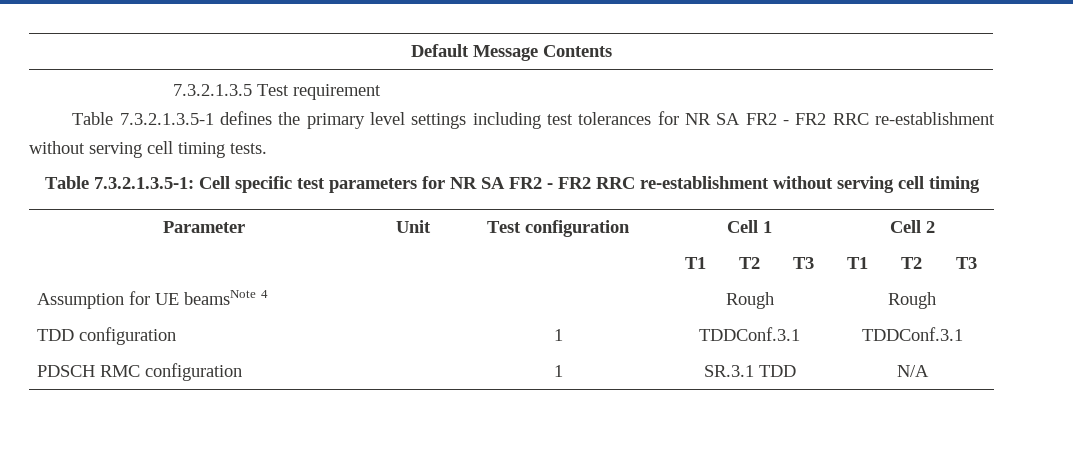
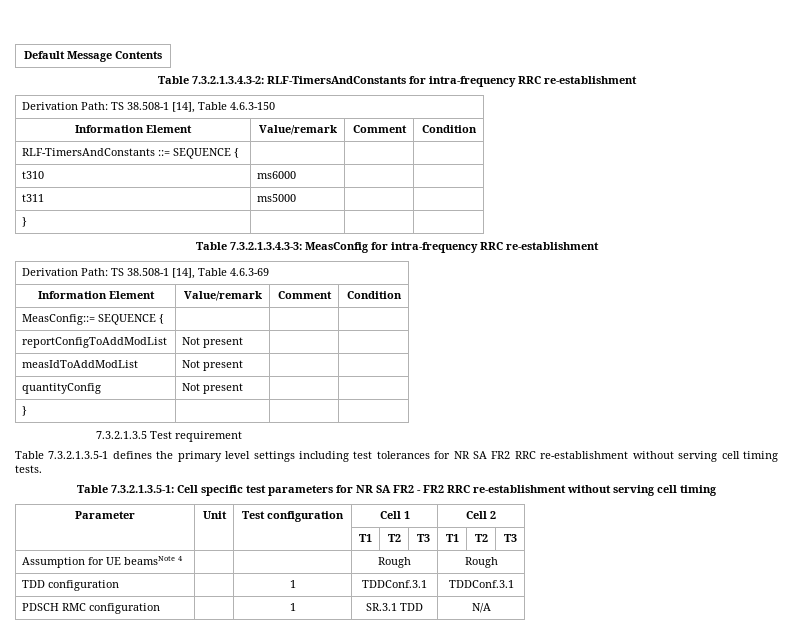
+ Table 7.3.2.1.3.4.3-2: RLF-TimersAndConstants for intra-frequency RRC re-establishment
+ Derivation Path: TS 38.508-1 [14], Table 4.6.3-150
+ Information Element | Value/remark | Comment | Condition
+ RLF-TimersAndConstants ::= SEQUENCE { | | |
+ t310 | ms6000 | |
+ t311 | ms5000 | |
+ } | | |
+ Table 7.3.2.1.3.4.3-3: MeasConfig for intra-frequency RRC re-establishment
+ Derivation Path: TS 38.508-1 [14], Table 4.6.3-69
+ Information Element | Value/remark | Comment | Condition
+ MeasConfig::= SEQUENCE { | | |
+ reportConfigToAddModList | Not present | |
+ measIdToAddModList | Not present | |
+ quantityConfig | Not present | |
+ } | | |
- Table 7.3.2.1.3.5-1 defines the primary level settings including test tolerances for NR SA FR2 - FR2 RRC re-establishment without serving cell timing tests.
+ Table 7.3.2.1.3.5-1 defines the primary level settings including test tolerances for NR SA FR2 RRC re-establishment without serving cell timing tests.

